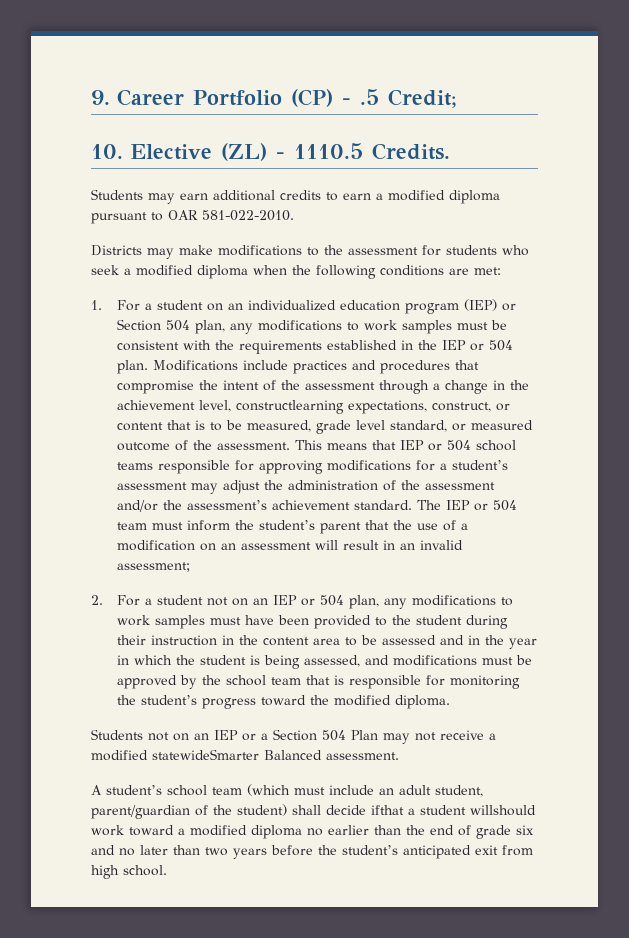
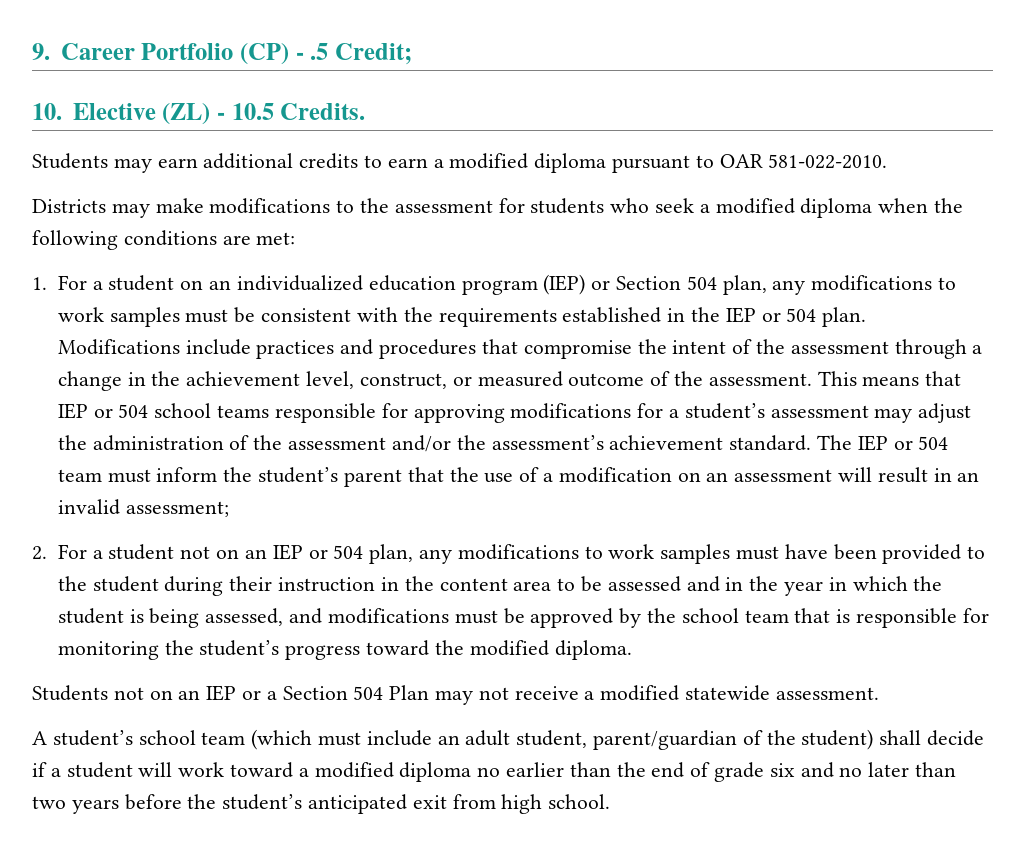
- 10. Elective (ZL) - 1110.5 Credits.
+ 10. Elective (ZL) - 10.5 Credits.
- Modifications include practices and procedures that compromise the intent of the assessment through a change in the achievement level, constructlearning expectations, construct, or content that is to be measured, grade level standard, or measured outcome of the assessment.
+ Modifications include practices and procedures that compromise the intent of the assessment through a change in the achievement level, construct, or measured outcome of the assessment.
- Students not on an IEP or a Section 504 Plan may not receive a modified statewideSmarter Balanced assessment.
+ Students not on an IEP or a Section 504 Plan may not receive a modified statewide assessment.
- A student’s school team (which must include an adult student, parent/guardian of the student) shall decide ifthat a student willshould work toward a modified diploma no earlier than the end of grade six and no later than two years before the student’s anticipated exit from high school.
+ A student’s school team (which must include an adult student, parent/guardian of the student) shall decide if a student will work toward a modified diploma no earlier than the end of grade six and no later than two years before the student’s anticipated exit from high school.

